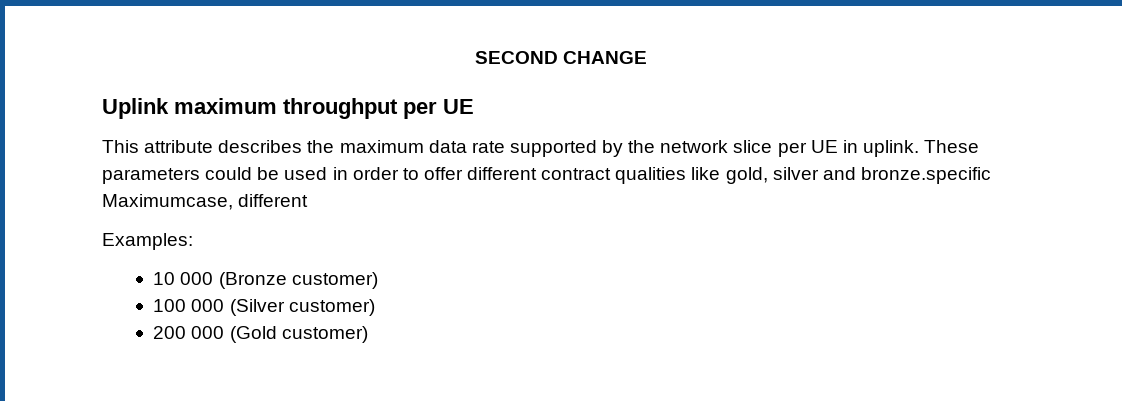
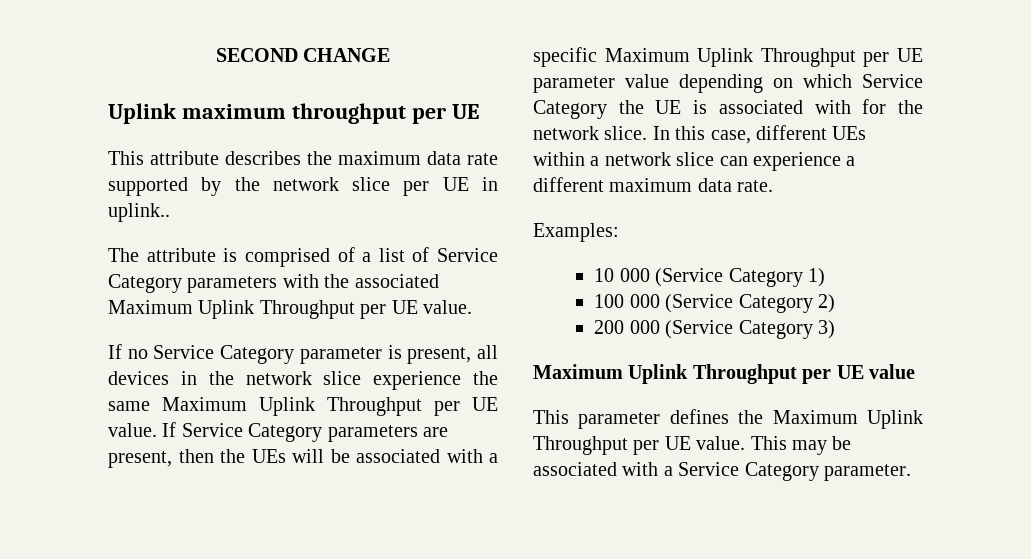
- This attribute describes the maximum data rate supported by the network slice per UE in uplink. These parameters could be used in order to offer different contract qualities like gold, silver and bronze.specific Maximumcase, different
+ This attribute describes the maximum data rate supported by the network slice per UE in uplink..
+ The attribute is comprised of a list of Service Category parameters with the associated Maximum Uplink Throughput per UE value.
+ If no Service Category parameter is present, all devices in the network slice experience the same Maximum Uplink Throughput per UE value. If Service Category parameters are present, then the UEs will be associated with a specific Maximum Uplink Throughput per UE parameter value depending on which Service Category the UE is associated with for the network slice. In this case, different UEs within a network slice can experience a different maximum data rate.
- 10 000 (Bronze customer)
+ 10 000 (Service Category 1)
- 100 000 (Silver customer)
+ 100 000 (Service Category 2)
- 200 000 (Gold customer)
+ 200 000 (Service Category 3)
+ Maximum Uplink Throughput per UE value
+ This parameter defines the Maximum Uplink Throughput per UE value. This may be associated with a Service Category parameter.

